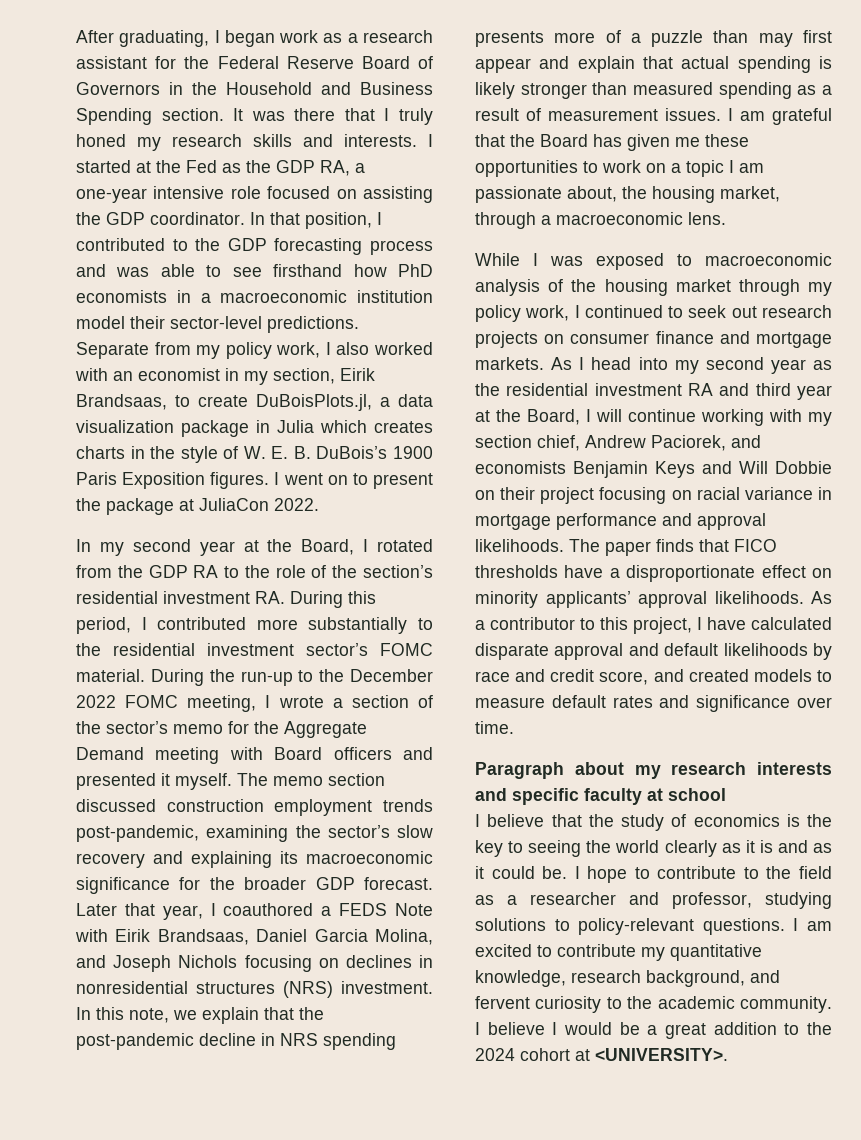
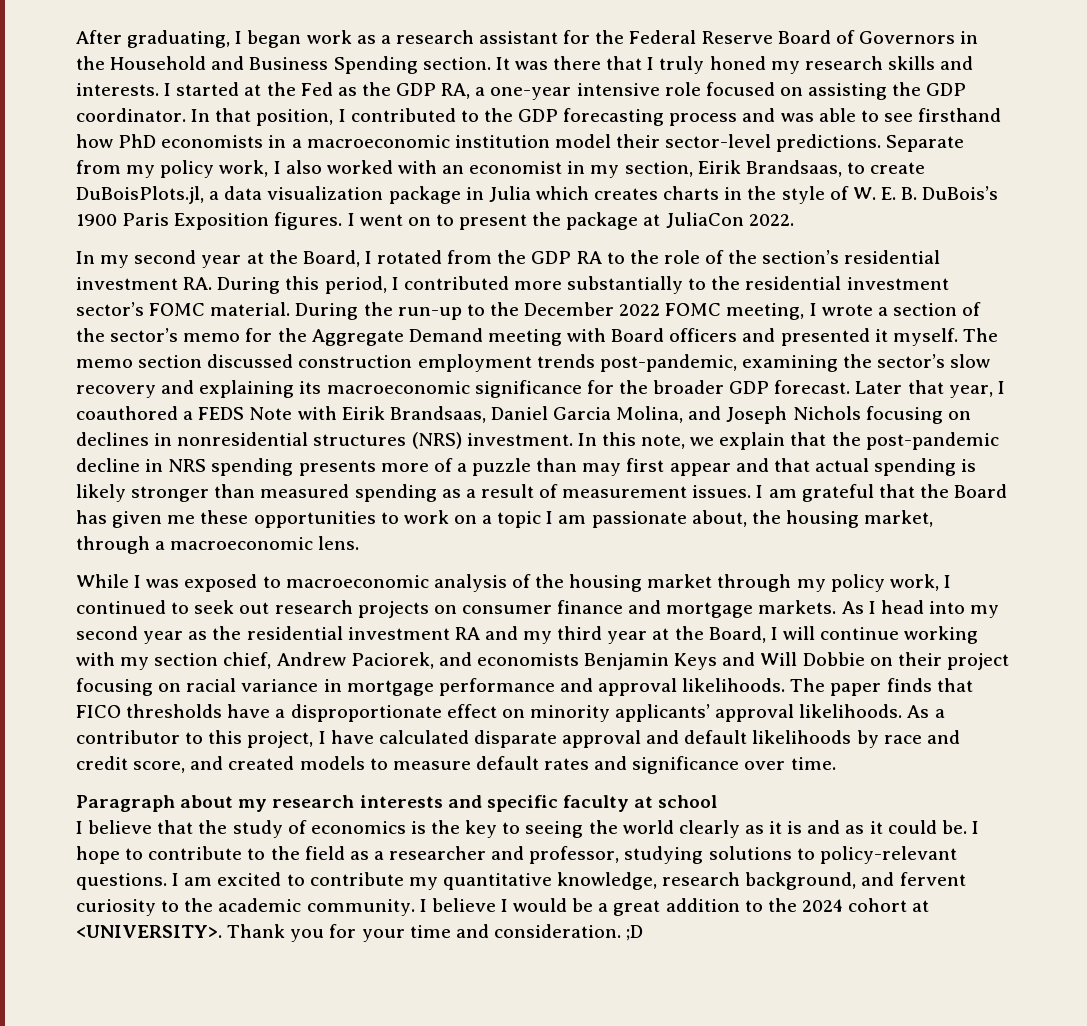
- In this note, we explain that the post-pandemic decline in NRS spending presents more of a puzzle than may first appear and explain that actual spending is likely stronger than measured spending as a result of measurement issues.
+ In this note, we explain that the post-pandemic decline in NRS spending presents more of a puzzle than may first appear and that actual spending is likely stronger than measured spending as a result of measurement issues.
- As I head into my second year as the residential investment RA and third year at the Board, I will continue working with my section chief, Andrew Paciorek, and economists Benjamin Keys and Will Dobbie on their project focusing on racial variance in mortgage performance and approval likelihoods.
+ As I head into my second year as the residential investment RA and my third year at the Board, I will continue working with my section chief, Andrew Paciorek, and economists Benjamin Keys and Will Dobbie on their project focusing on racial variance in mortgage performance and approval likelihoods.
+ Thank you for your time and consideration. ;D

